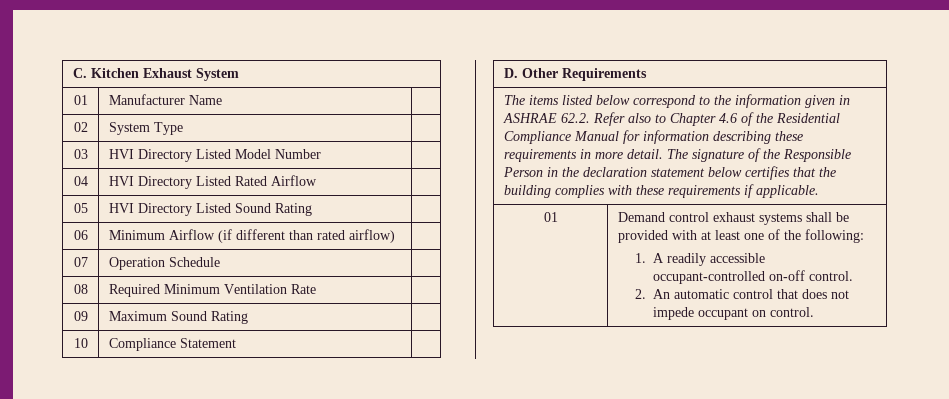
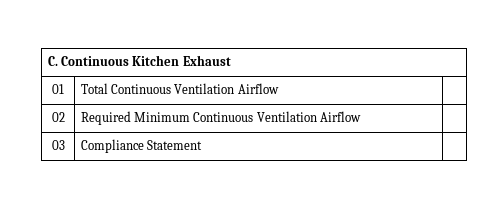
- C. Kitchen Exhaust System
- 01 | Manufacturer Name |
- 02 | System Type |
- 03 | HVI Directory Listed Model Number |
- 04 | HVI Directory Listed Rated Airflow |
- 05 | HVI Directory Listed Sound Rating |
- 06 | Minimum Airflow (if different than rated airflow) |
- 07 | Operation Schedule |
- 08 | Required Minimum Ventilation Rate |
- 09 | Maximum Sound Rating |
- 10 | Compliance Statement |
- D. Other Requirements
- The items listed below correspond to the information given in ASHRAE 62.2. Refer also to Chapter 4.6 of the Residential Compliance Manual for information describing these requirements in more detail. The signature of the Responsible Person in the declaration statement below certifies that the building complies with these requirements if applicable.
- 01 | Demand control exhaust systems shall be provided with at least one of the following:
- 1. A readily accessible occupant-controlled on-off control.
- 2. An automatic control that does not impede occupant on control.
+ C. Continuous Kitchen Exhaust
+ 01 | Total Continuous Ventilation Airflow |
+ 02 | Required Minimum Continuous Ventilation Airflow |
+ 03 | Compliance Statement |

